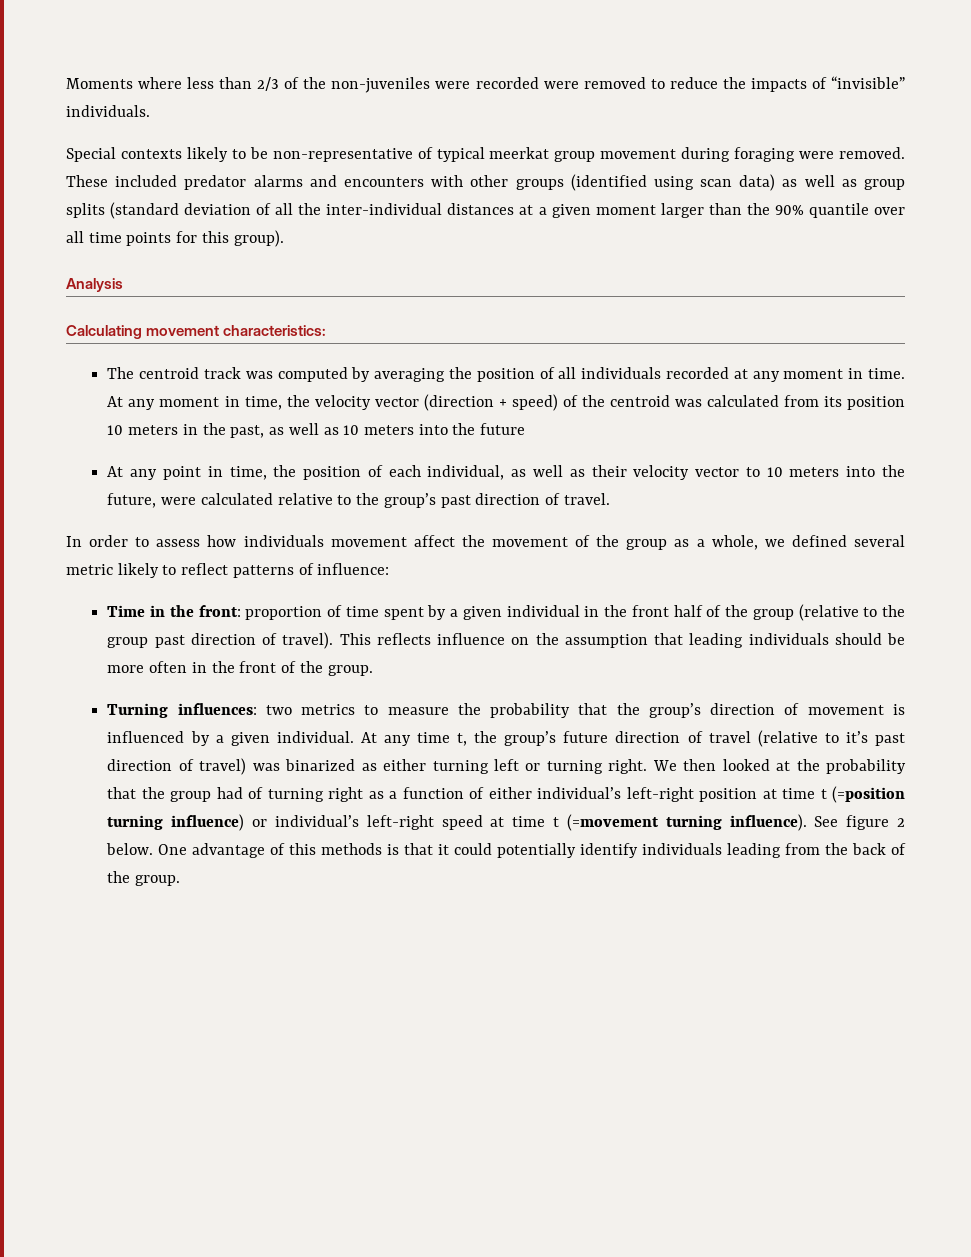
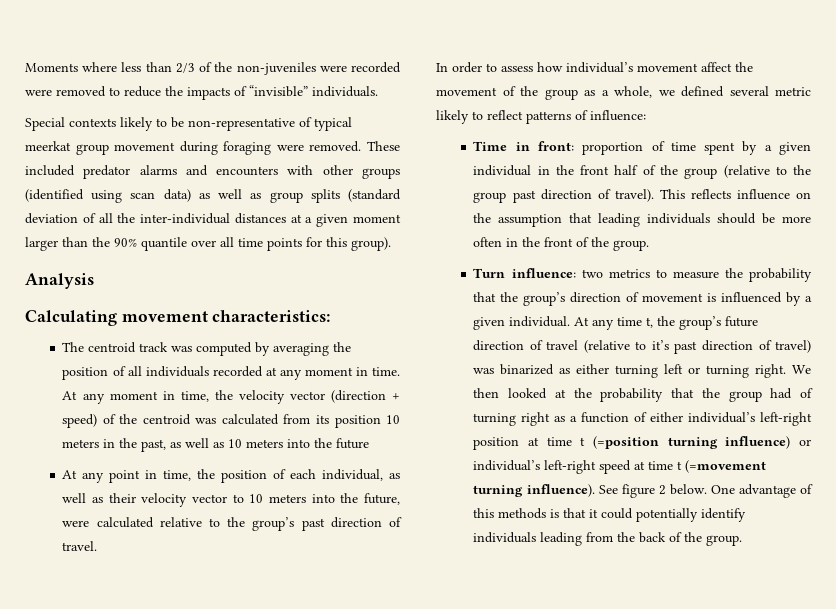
- In order to assess how individuals movement affect the movement of the group as a whole, we defined several metric likely to reflect patterns of influence:
+ In order to assess how individual’s movement affect the movement of the group as a whole, we defined several metric likely to reflect patterns of influence:
- Time in the front: proportion of time spent by a given individual in the front half of the group (relative to the group past direction of travel).
+ Time in front: proportion of time spent by a given individual in the front half of the group (relative to the group past direction of travel).
- Turning influences: two metrics to measure the probability that the group’s direction of movement is influenced by a given individual.
+ Turn influence: two metrics to measure the probability that the group’s direction of movement is influenced by a given individual.

